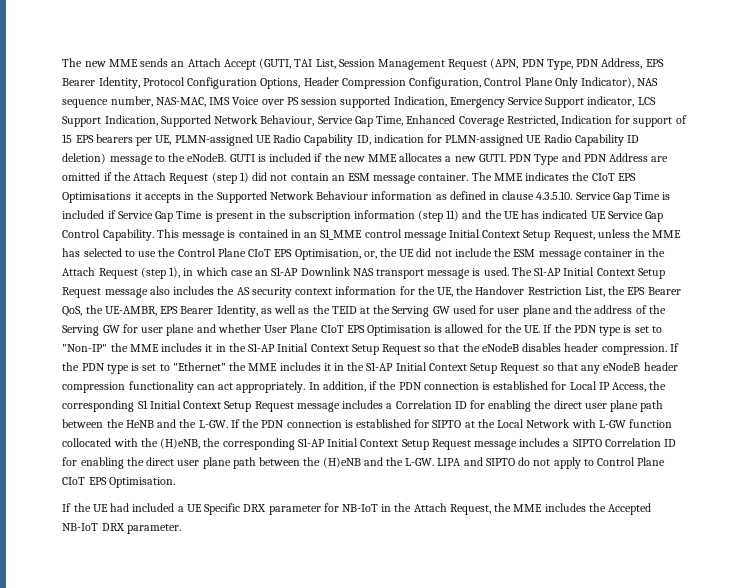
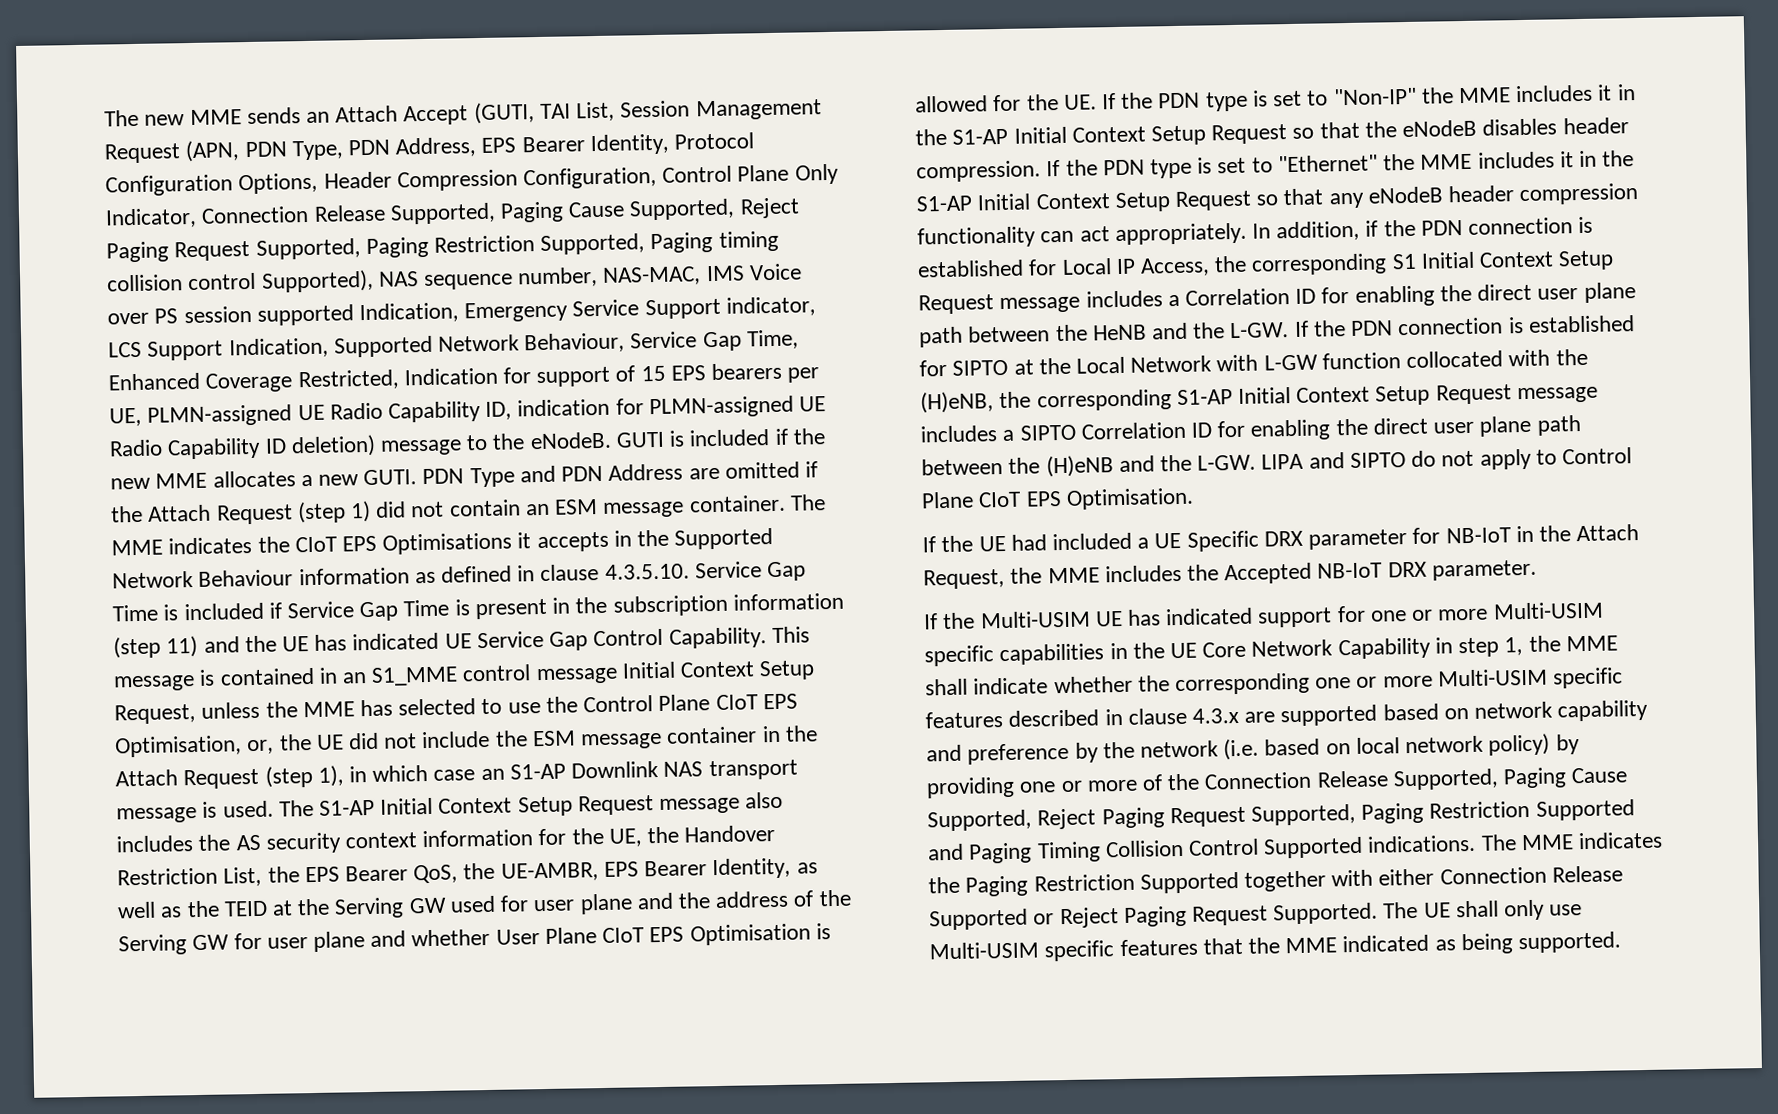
- The new MME sends an Attach Accept (GUTI, TAI List, Session Management Request (APN, PDN Type, PDN Address, EPS Bearer Identity, Protocol Configuration Options, Header Compression Configuration, Control Plane Only Indicator), NAS sequence number, NAS-MAC, IMS Voice over PS session supported Indication, Emergency Service Support indicator, LCS Support Indication, Supported Network Behaviour, Service Gap Time, Enhanced Coverage Restricted, Indication for support of 15 EPS bearers per UE, PLMN-assigned UE Radio Capability ID, indication for PLMN-assigned UE Radio Capability ID deletion) message to the eNodeB.
+ The new MME sends an Attach Accept (GUTI, TAI List, Session Management Request (APN, PDN Type, PDN Address, EPS Bearer Identity, Protocol Configuration Options, Header Compression Configuration, Control Plane Only Indicator, Connection Release Supported, Paging Cause Supported, Reject Paging Request Supported, Paging Restriction Supported, Paging timing collision control Supported), NAS sequence number, NAS-MAC, IMS Voice over PS session supported Indication, Emergency Service Support indicator, LCS Support Indication, Supported Network Behaviour, Service Gap Time, Enhanced Coverage Restricted, Indication for support of 15 EPS bearers per UE, PLMN-assigned UE Radio Capability ID, indication for PLMN-assigned UE Radio Capability ID deletion) message to the eNodeB.
+ If the Multi-USIM UE has indicated support for one or more Multi-USIM specific capabilities in the UE Core Network Capability in step 1, the MME shall indicate whether the corresponding one or more Multi-USIM specific features described in clause 4.3.x are supported based on network capability and preference by the network (i.e. based on local network policy) by providing one or more of the Connection Release Supported, Paging Cause Supported, Reject Paging Request Supported, Paging Restriction Supported and Paging Timing Collision Control Supported indications. The MME indicates the Paging Restriction Supported together with either Connection Release Supported or Reject Paging Request Supported. The UE shall only use Multi-USIM specific features that the MME indicated as being supported.

